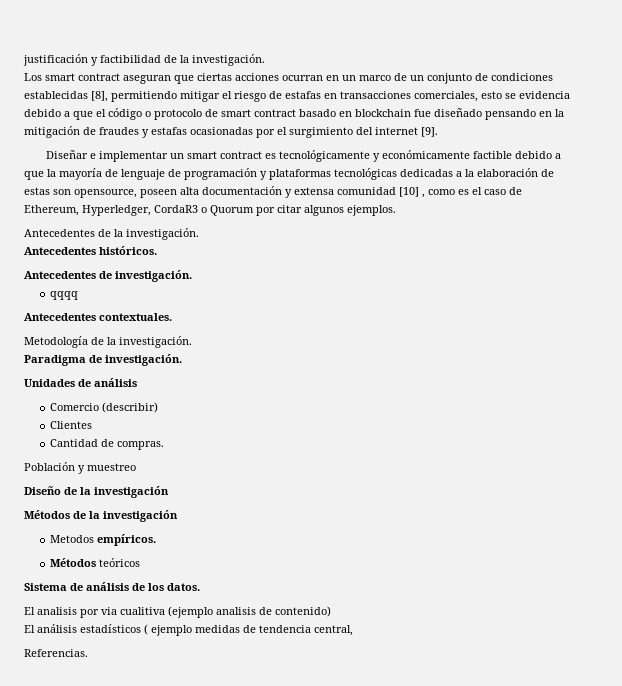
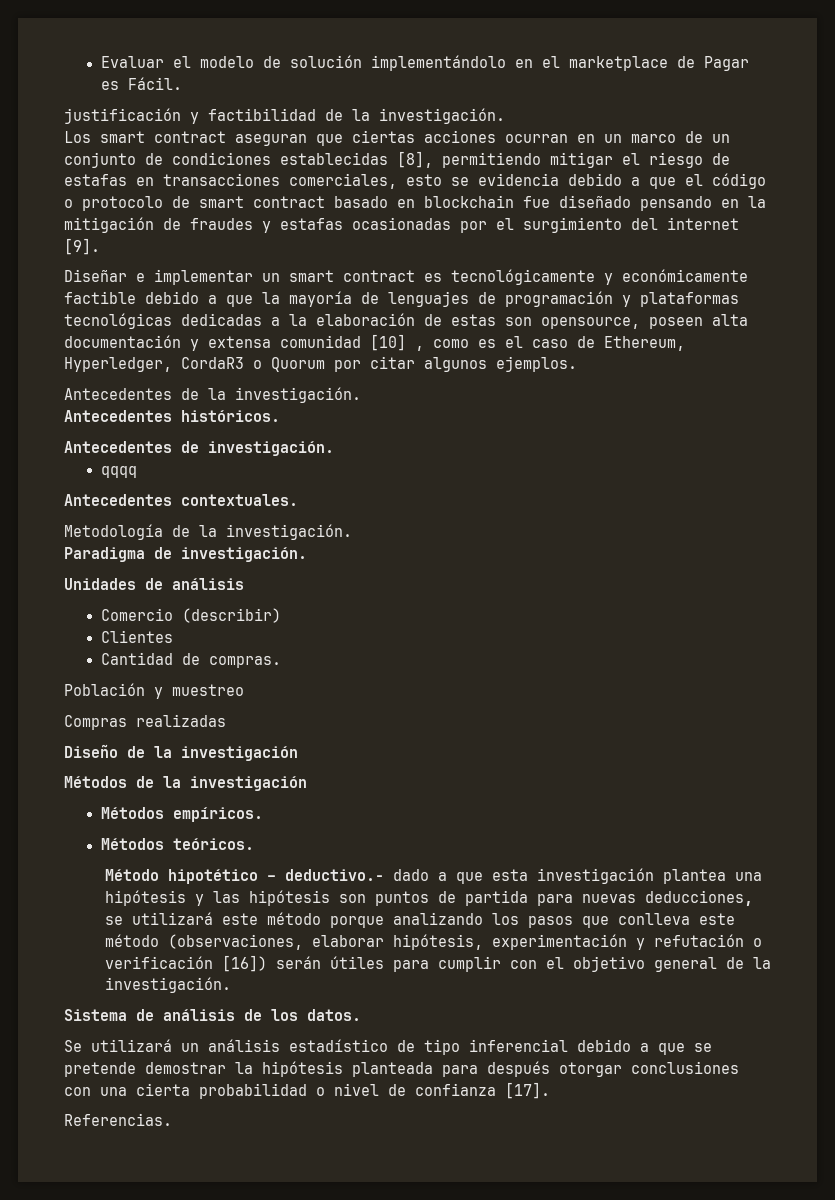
+ Evaluar el modelo de solución implementándolo en el marketplace de Pagar es Fácil.
- Diseñar e implementar un smart contract es tecnológicamente y económicamente factible debido a que la mayoría de lenguaje de programación y plataformas tecnológicas dedicadas a la elaboración de estas son opensource, poseen alta documentación y extensa comunidad [10] , como es el caso de Ethereum, Hyperledger, CordaR3 o Quorum por citar algunos ejemplos.
+ Diseñar e implementar un smart contract es tecnológicamente y económicamente factible debido a que la mayoría de lenguajes de programación y plataformas tecnológicas dedicadas a la elaboración de estas son opensource, poseen alta documentación y extensa comunidad [10] , como es el caso de Ethereum, Hyperledger, CordaR3 o Quorum por citar algunos ejemplos.
+ Compras realizadas
- Metodos empíricos.
+ Métodos empíricos.
- Métodos teóricos
+ Métodos teóricos.
+ Método hipotético – deductivo.- dado a que esta investigación plantea una hipótesis y las hipótesis son puntos de partida para nuevas deducciones, se utilizará este método porque analizando los pasos que conlleva este método (observaciones, elaborar hipótesis, experimentación y refutación o verificación [16]) serán útiles para cumplir con el objetivo general de la investigación.
- El analisis por via cualitiva (ejemplo analisis de contenido)
- El análisis estadísticos ( ejemplo medidas de tendencia central,
+ Se utilizará un análisis estadístico de tipo inferencial debido a que se pretende demostrar la hipótesis planteada para después otorgar conclusiones con una cierta probabilidad o nivel de confianza [17].

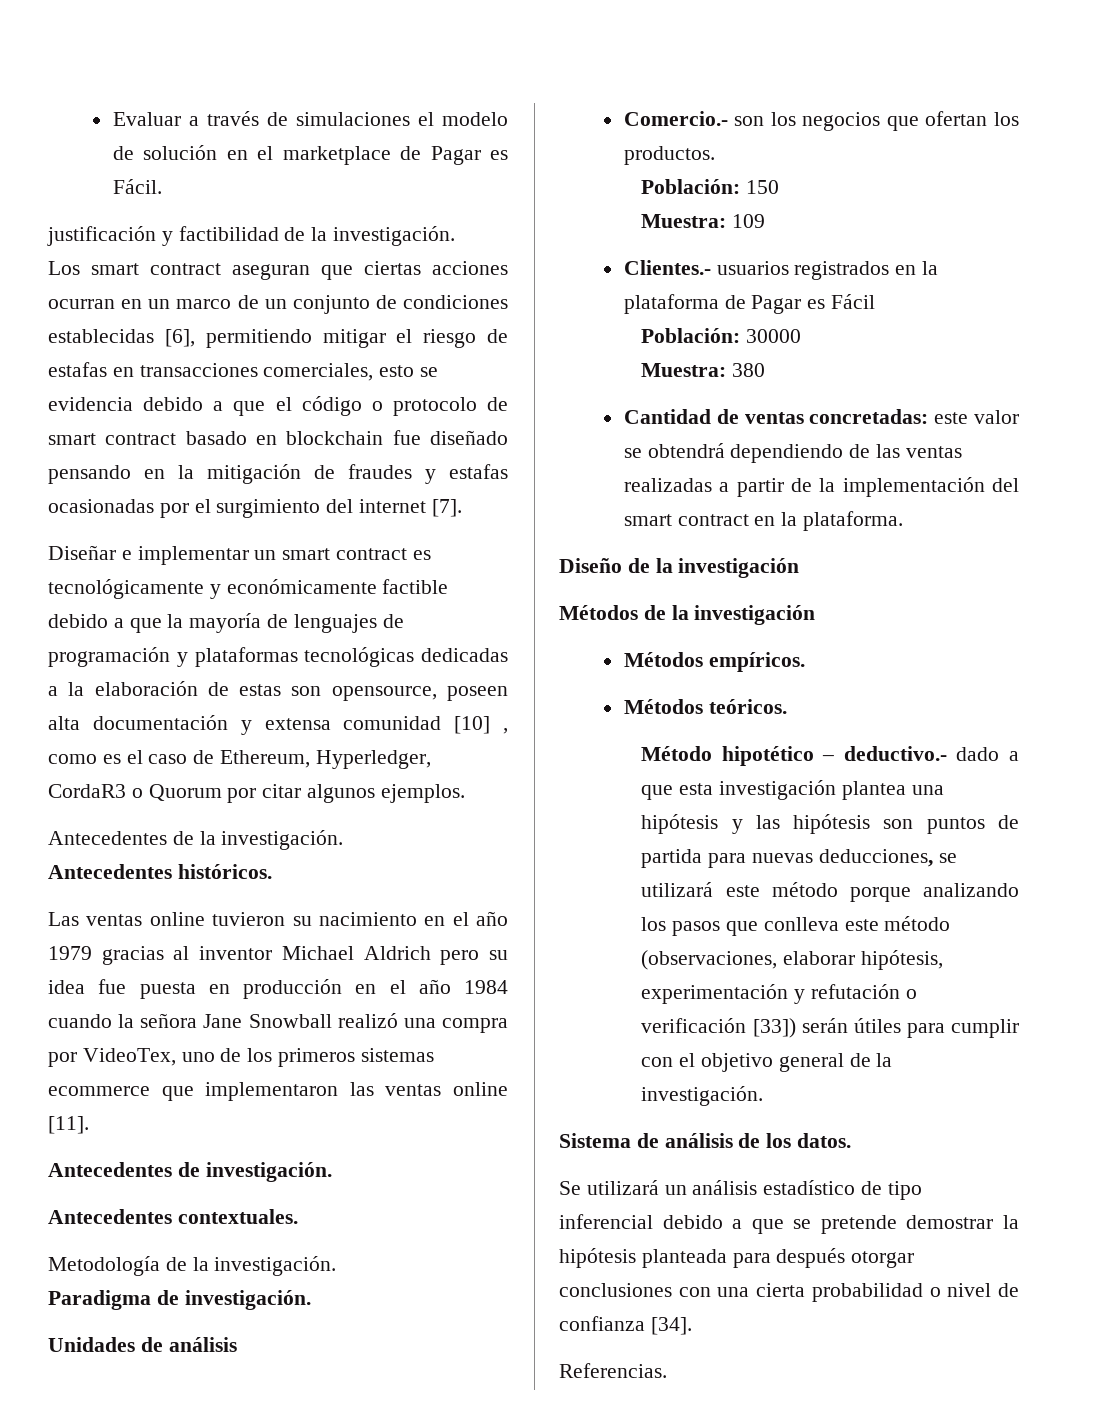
- Evaluar el modelo de solución implementándolo en el marketplace de Pagar es Fácil.
+ Evaluar a través de simulaciones el modelo de solución en el marketplace de Pagar es Fácil.
- Los smart contract aseguran que ciertas acciones ocurran en un marco de un conjunto de condiciones establecidas [8], permitiendo mitigar el riesgo de estafas en transacciones comerciales, esto se evidencia debido a que el código o protocolo de smart contract basado en blockchain fue diseñado pensando en la mitigación de fraudes y estafas ocasionadas por el surgimiento del internet [9].
+ Los smart contract aseguran que ciertas acciones ocurran en un marco de un conjunto de condiciones establecidas [6], permitiendo mitigar el riesgo de estafas en transacciones comerciales, esto se evidencia debido a que el código o protocolo de smart contract basado en blockchain fue diseñado pensando en la mitigación de fraudes y estafas ocasionadas por el surgimiento del internet [7].
+ Las ventas online tuvieron su nacimiento en el año 1979 gracias al inventor Michael Aldrich pero su idea fue puesta en producción en el año 1984 cuando la señora Jane Snowball realizó una compra por VideoTex, uno de los primeros sistemas ecommerce que implementaron las ventas online [11].
- qqqq
- Comercio (describir)
- Clientes
- Cantidad de compras.
- Población y muestreo
- Compras realizadas
+ Comercio.- son los negocios que ofertan los productos.
+ Población: 150
+ Muestra: 109
+ Clientes.- usuarios registrados en la plataforma de Pagar es Fácil
+ Población: 30000
+ Muestra: 380
+ Cantidad de ventas concretadas: este valor se obtendrá dependiendo de las ventas realizadas a partir de la implementación del smart contract en la plataforma.
- Método hipotético – deductivo.- dado a que esta investigación plantea una hipótesis y las hipótesis son puntos de partida para nuevas deducciones, se utilizará este método porque analizando los pasos que conlleva este método (observaciones, elaborar hipótesis, experimentación y refutación o verificación [16]) serán útiles para cumplir con el objetivo general de la investigación.
+ Método hipotético – deductivo.- dado a que esta investigación plantea una hipótesis y las hipótesis son puntos de partida para nuevas deducciones, se utilizará este método porque analizando los pasos que conlleva este método (observaciones, elaborar hipótesis, experimentación y refutación o verificación [33]) serán útiles para cumplir con el objetivo general de la investigación.
- Se utilizará un análisis estadístico de tipo inferencial debido a que se pretende demostrar la hipótesis planteada para después otorgar conclusiones con una cierta probabilidad o nivel de confianza [17].
+ Se utilizará un análisis estadístico de tipo inferencial debido a que se pretende demostrar la hipótesis planteada para después otorgar conclusiones con una cierta probabilidad o nivel de confianza [34].

